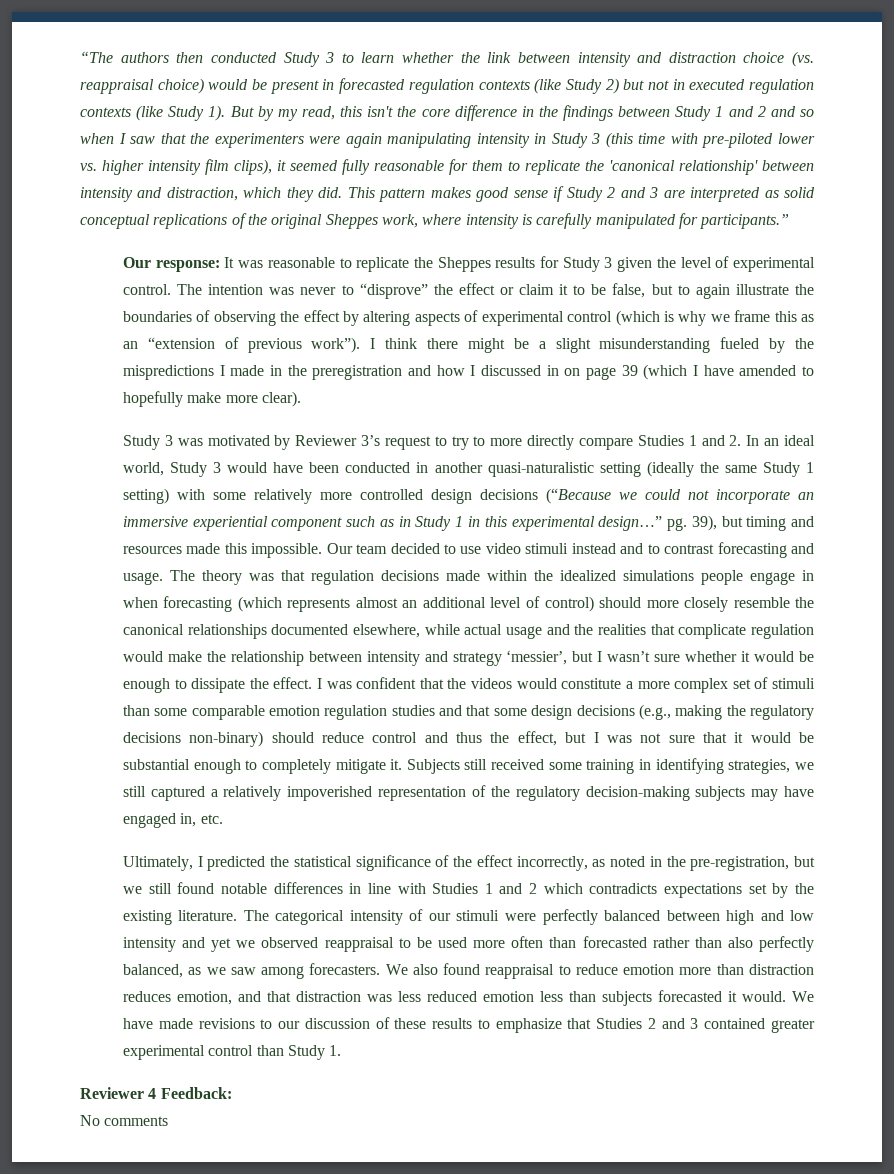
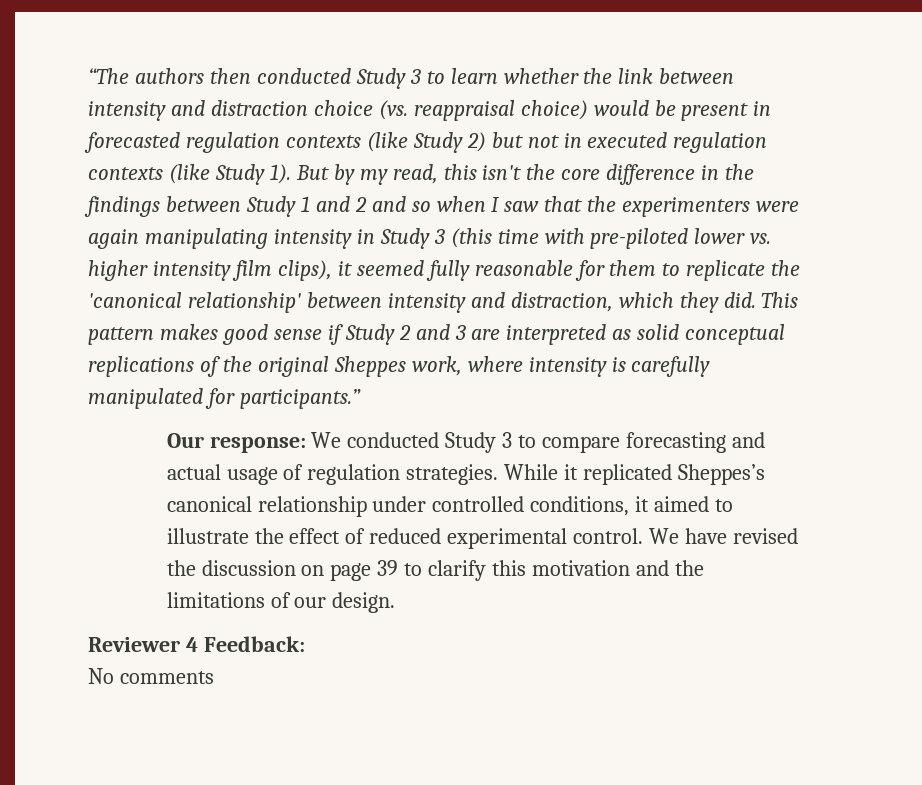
- Our response: It was reasonable to replicate the Sheppes results for Study 3 given the level of experimental control. The intention was never to “disprove” the effect or claim it to be false, but to again illustrate the boundaries of observing the effect by altering aspects of experimental control (which is why we frame this as an “extension of previous work”). I think there might be a slight misunderstanding fueled by the mispredictions I made in the preregistration and how I discussed in on page 39 (which I have amended to hopefully make more clear).
- Study 3 was motivated by Reviewer 3’s request to try to more directly compare Studies 1 and 2. In an ideal world, Study 3 would have been conducted in another quasi-naturalistic setting (ideally the same Study 1 setting) with some relatively more controlled design decisions (“Because we could not incorporate an immersive experiential component such as in Study 1 in this experimental design…” pg. 39), but timing and resources made this impossible. Our team decided to use video stimuli instead and to contrast forecasting and usage. The theory was that regulation decisions made within the idealized simulations people engage in when forecasting (which represents almost an additional level of control) should more closely resemble the canonical relationships documented elsewhere, while actual usage and the realities that complicate regulation would make the relationship between intensity and strategy ‘messier’, but I wasn’t sure whether it would be enough to dissipate the effect. I was confident that the videos would constitute a more complex set of stimuli than some comparable emotion regulation studies and that some design decisions (e.g., making the regulatory decisions non-binary) should reduce control and thus the effect, but I was not sure that it would be substantial enough to completely mitigate it. Subjects still received some training in identifying strategies, we still captured a relatively impoverished representation of the regulatory decision-making subjects may have engaged in, etc.
- Ultimately, I predicted the statistical significance of the effect incorrectly, as noted in the pre-registration, but we still found notable differences in line with Studies 1 and 2 which contradicts expectations set by the existing literature. The categorical intensity of our stimuli were perfectly balanced between high and low intensity and yet we observed reappraisal to be used more often than forecasted rather than also perfectly balanced, as we saw among forecasters. We also found reappraisal to reduce emotion more than distraction reduces emotion, and that distraction was less reduced emotion less than subjects forecasted it would. We have made revisions to our discussion of these results to emphasize that Studies 2 and 3 contained greater experimental control than Study 1.
+ Our response: We conducted Study 3 to compare forecasting and actual usage of regulation strategies. While it replicated Sheppes’s canonical relationship under controlled conditions, it aimed to illustrate the effect of reduced experimental control. We have revised the discussion on page 39 to clarify this motivation and the limitations of our design.

